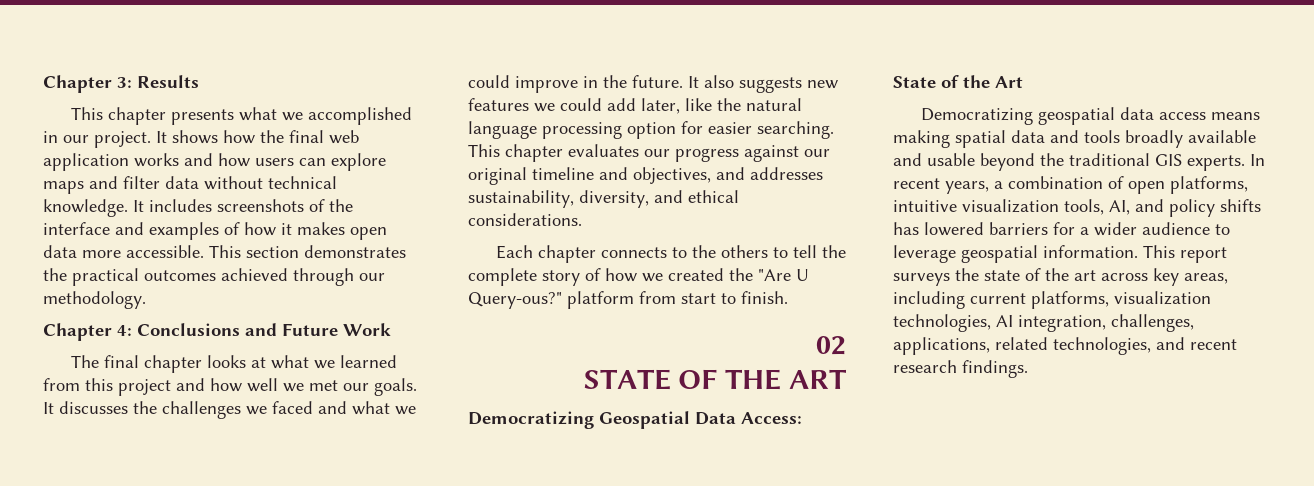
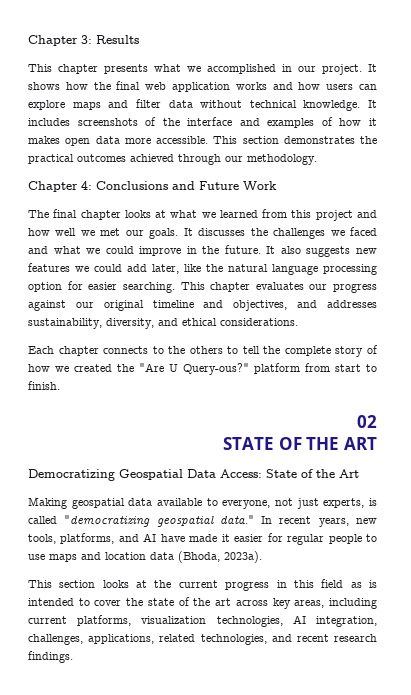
- Democratizing geospatial data access means making spatial data and tools broadly available and usable beyond the traditional GIS experts. In recent years, a combination of open platforms, intuitive visualization tools, AI, and policy shifts has lowered barriers for a wider audience to leverage geospatial information. This report surveys the state of the art across key areas, including current platforms, visualization technologies, AI integration, challenges, applications, related technologies, and recent research findings.
+ Making geospatial data available to everyone, not just experts, is called "democratizing geospatial data." In recent years, new tools, platforms, and AI have made it easier for regular people to use maps and location data (Bhoda, 2023a).
+ This section looks at the current progress in this field as is intended to cover the state of the art across key areas, including current platforms, visualization technologies, AI integration, challenges, applications, related technologies, and recent research findings.

